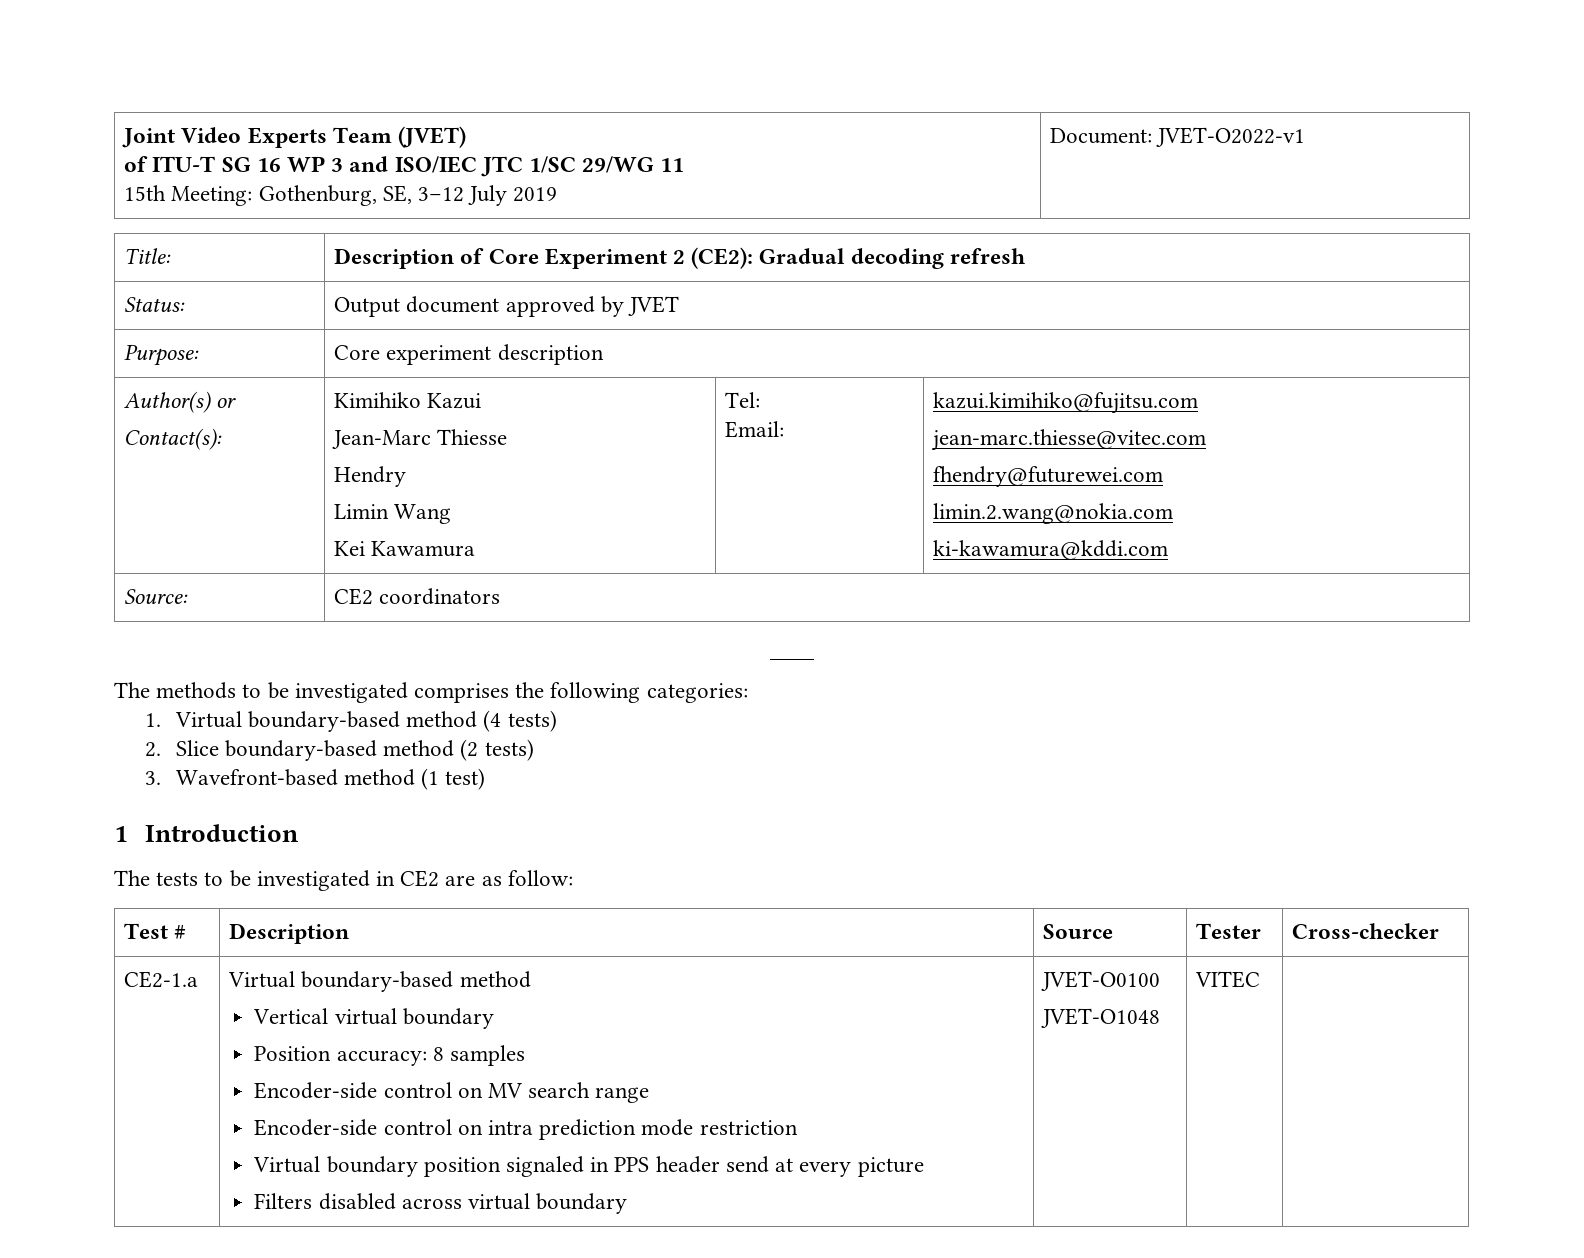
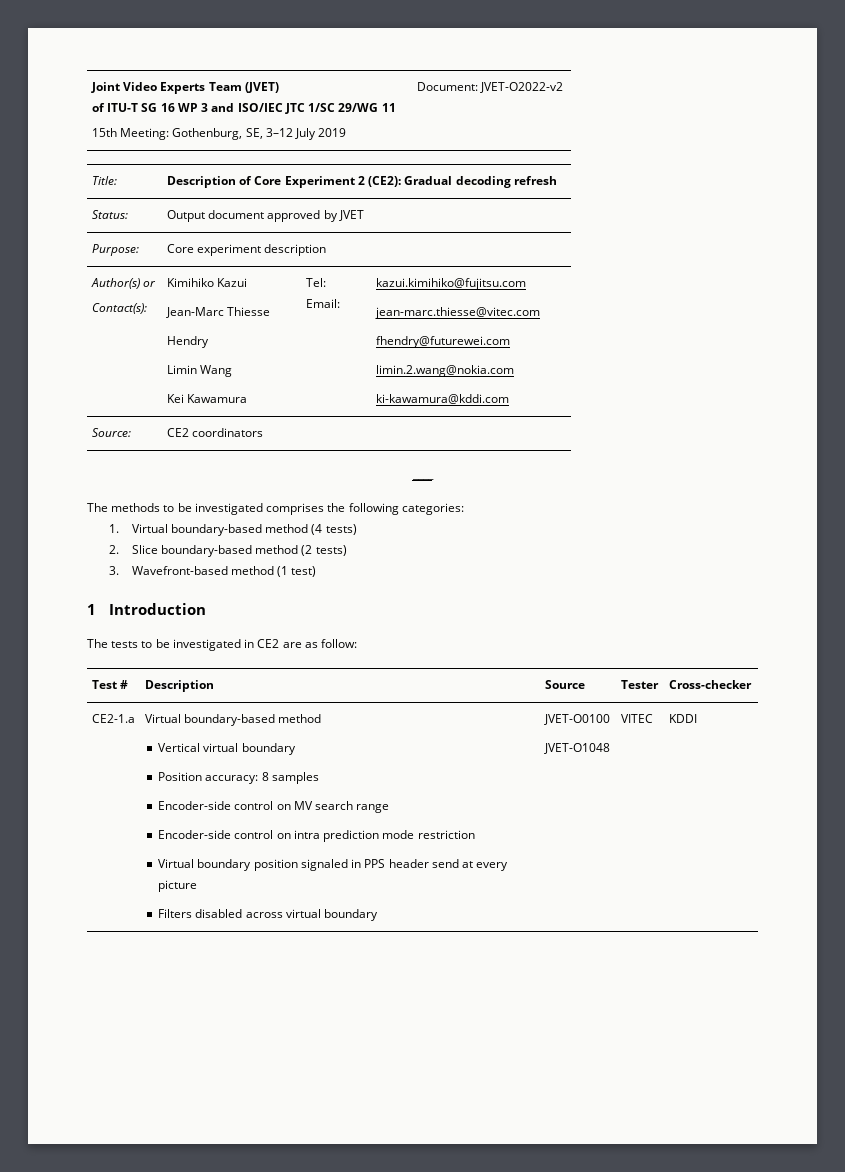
  Joint Video Experts Team (JVET)
  of ITU-T SG 16 WP 3 and ISO/IEC JTC 1/SC 29/WG 11
- 15th Meeting: Gothenburg, SE, 3–12 July 2019 | Document: JVET-O2022-v1
+ 15th Meeting: Gothenburg, SE, 3–12 July 2019 | Document: JVET-O2022-v2
+ KDDI

